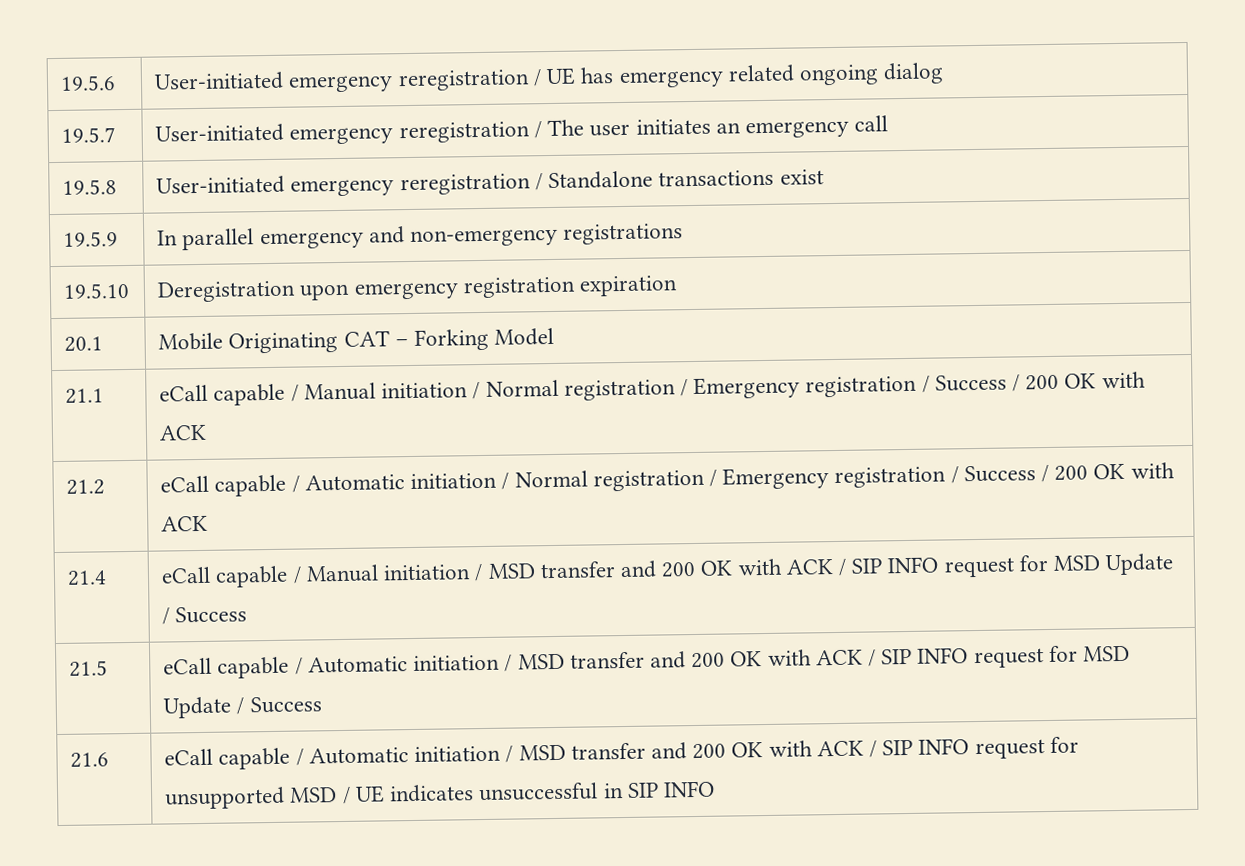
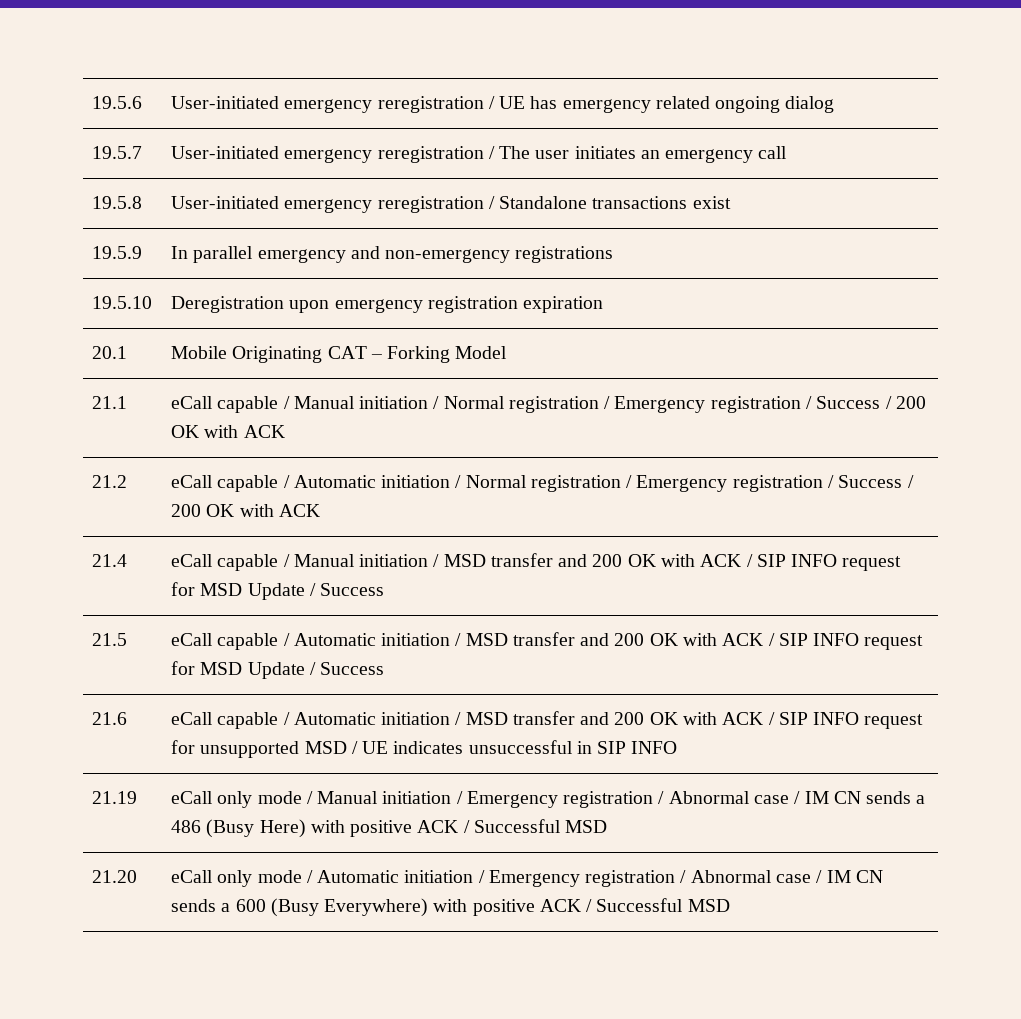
+ 21.19 | eCall only mode / Manual initiation / Emergency registration / Abnormal case / IM CN sends a 486 (Busy Here) with positive ACK / Successful MSD
+ 21.20 | eCall only mode / Automatic initiation / Emergency registration / Abnormal case / IM CN sends a 600 (Busy Everywhere) with positive ACK / Successful MSD

